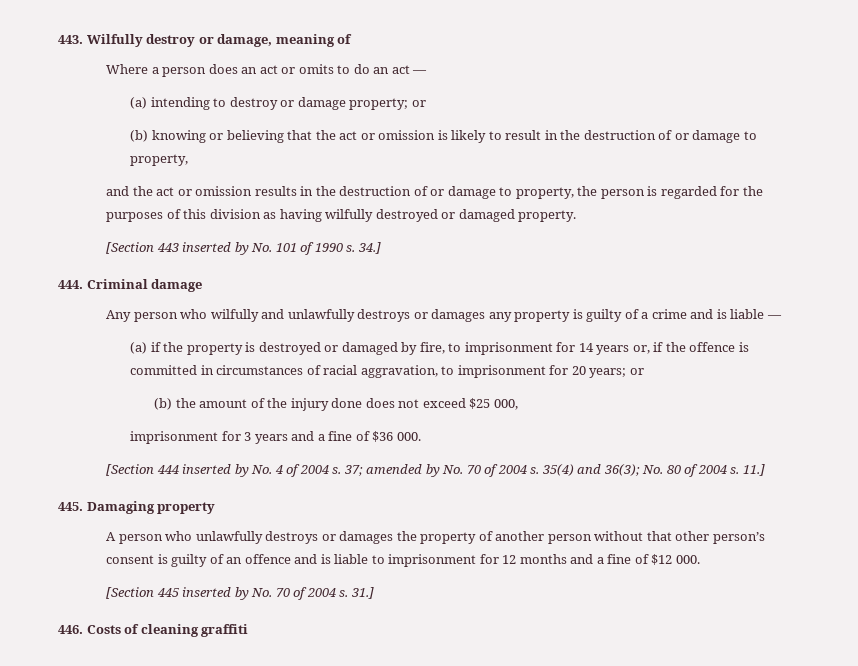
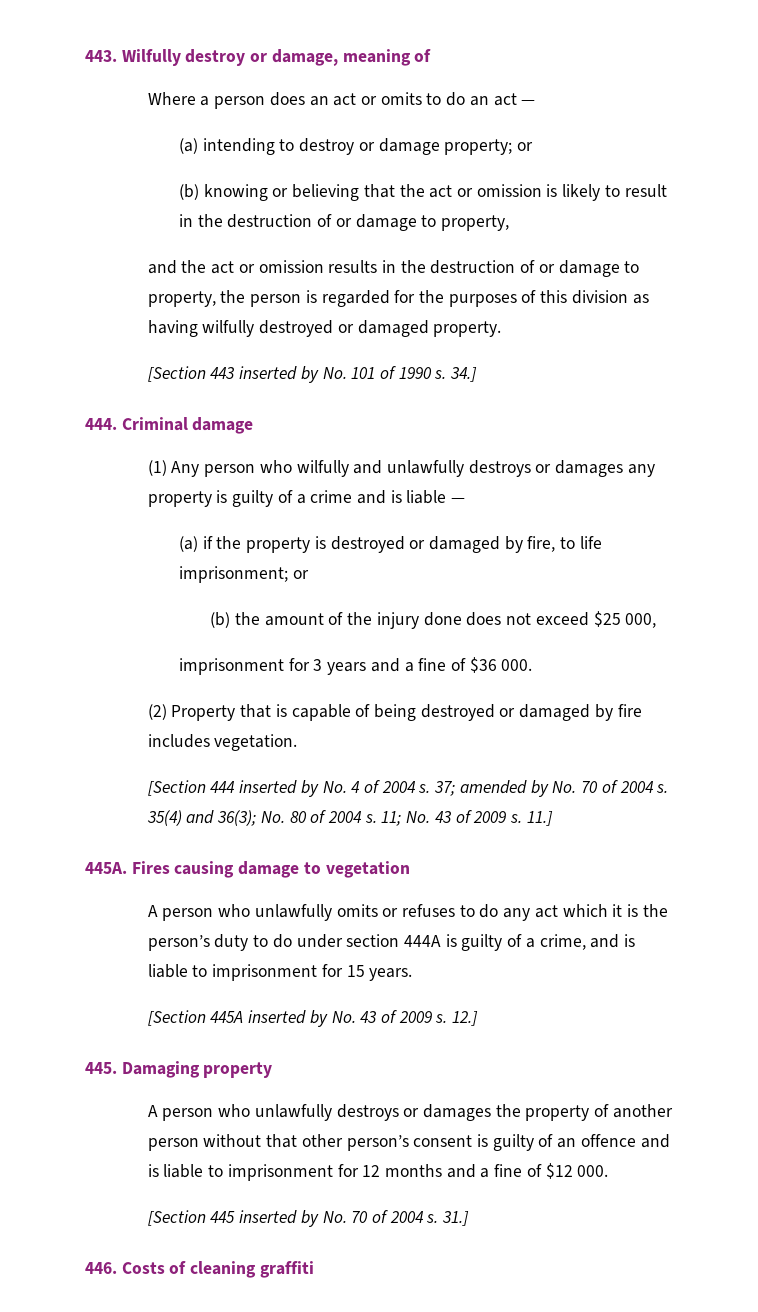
- Any person who wilfully and unlawfully destroys or damages any property is guilty of a crime and is liable —
+ (1) Any person who wilfully and unlawfully destroys or damages any property is guilty of a crime and is liable —
- (a) if the property is destroyed or damaged by fire, to imprisonment for 14 years or, if the offence is committed in circumstances of racial aggravation, to imprisonment for 20 years; or
+ (a) if the property is destroyed or damaged by fire, to life imprisonment; or
+ (2) Property that is capable of being destroyed or damaged by fire includes vegetation.
- 11.]
+ 11; No. 43 of 2009 s. 11.]
+ 445A. Fires causing damage to vegetation
+ A person who unlawfully omits or refuses to do any act which it is the person’s duty to do under section 444A is guilty of a crime, and is liable to imprisonment for 15 years.
+ [Section 445A inserted by No. 43 of 2009 s. 12.]

